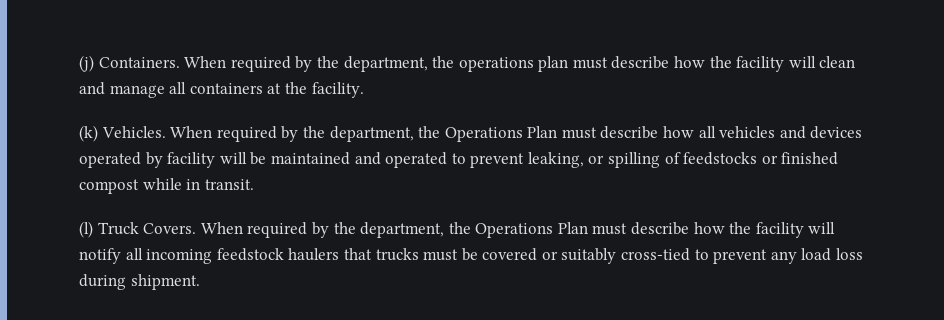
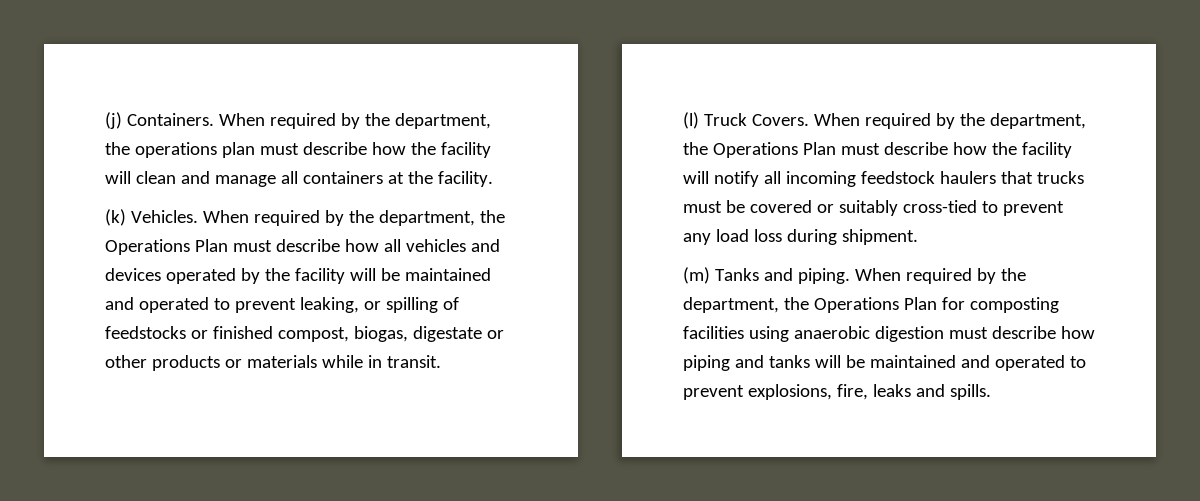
- When required by the department, the Operations Plan must describe how all vehicles and devices operated by facility will be maintained and operated to prevent leaking, or spilling of feedstocks or finished compost while in transit.
+ When required by the department, the Operations Plan must describe how all vehicles and devices operated by the facility will be maintained and operated to prevent leaking, or spilling of feedstocks or finished compost, biogas, digestate or other products or materials while in transit.
+ (m) Tanks and piping. When required by the department, the Operations Plan for composting facilities using anaerobic digestion must describe how piping and tanks will be maintained and operated to prevent explosions, fire, leaks and spills.

